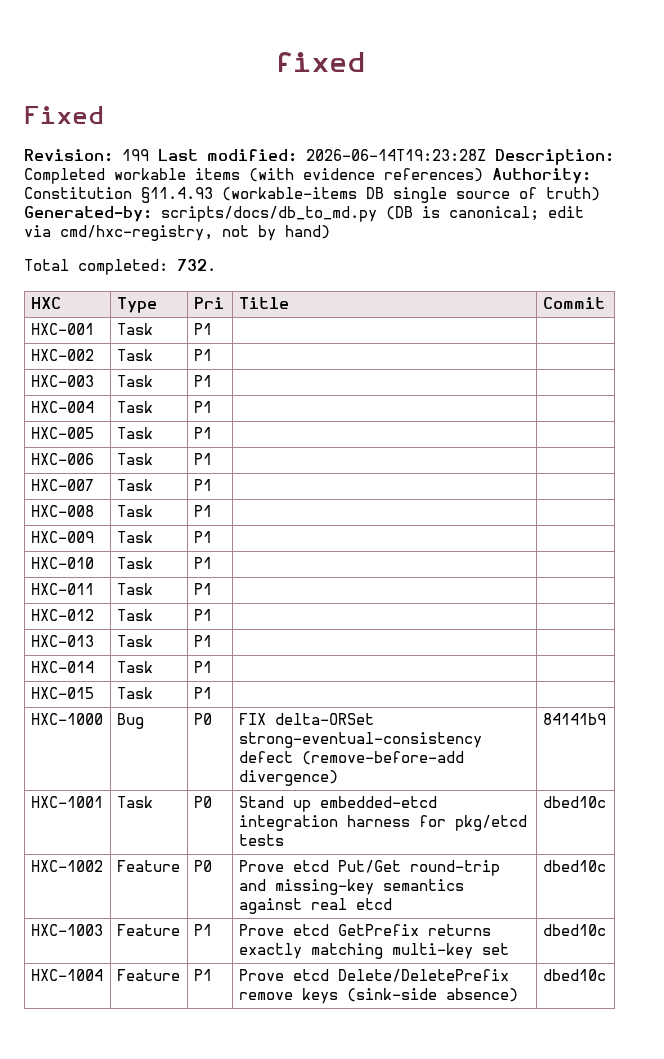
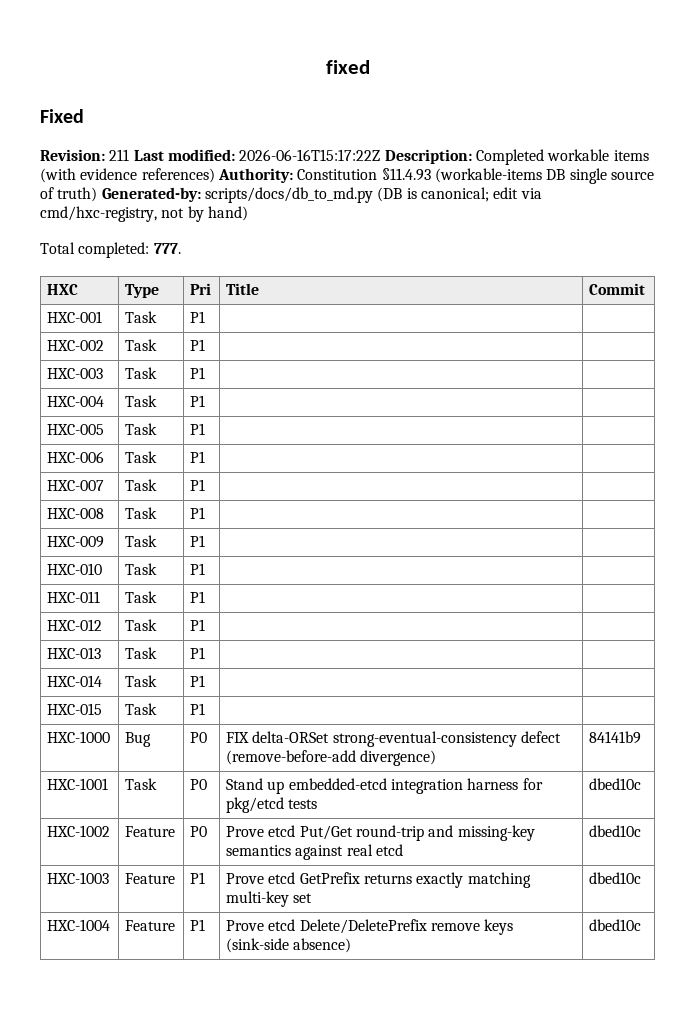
- Revision: 199 Last modified: 2026-06-14T19:23:28Z Description: Completed workable items (with evidence references) Authority: Constitution §11.4.93 (workable-items DB single source of truth) Generated-by: scripts/docs/db_to_md.py (DB is canonical; edit via cmd/hxc-registry, not by hand)
+ Revision: 211 Last modified: 2026-06-16T15:17:22Z Description: Completed workable items (with evidence references) Authority: Constitution §11.4.93 (workable-items DB single source of truth) Generated-by: scripts/docs/db_to_md.py (DB is canonical; edit via cmd/hxc-registry, not by hand)
- Total completed: 732.
+ Total completed: 777.

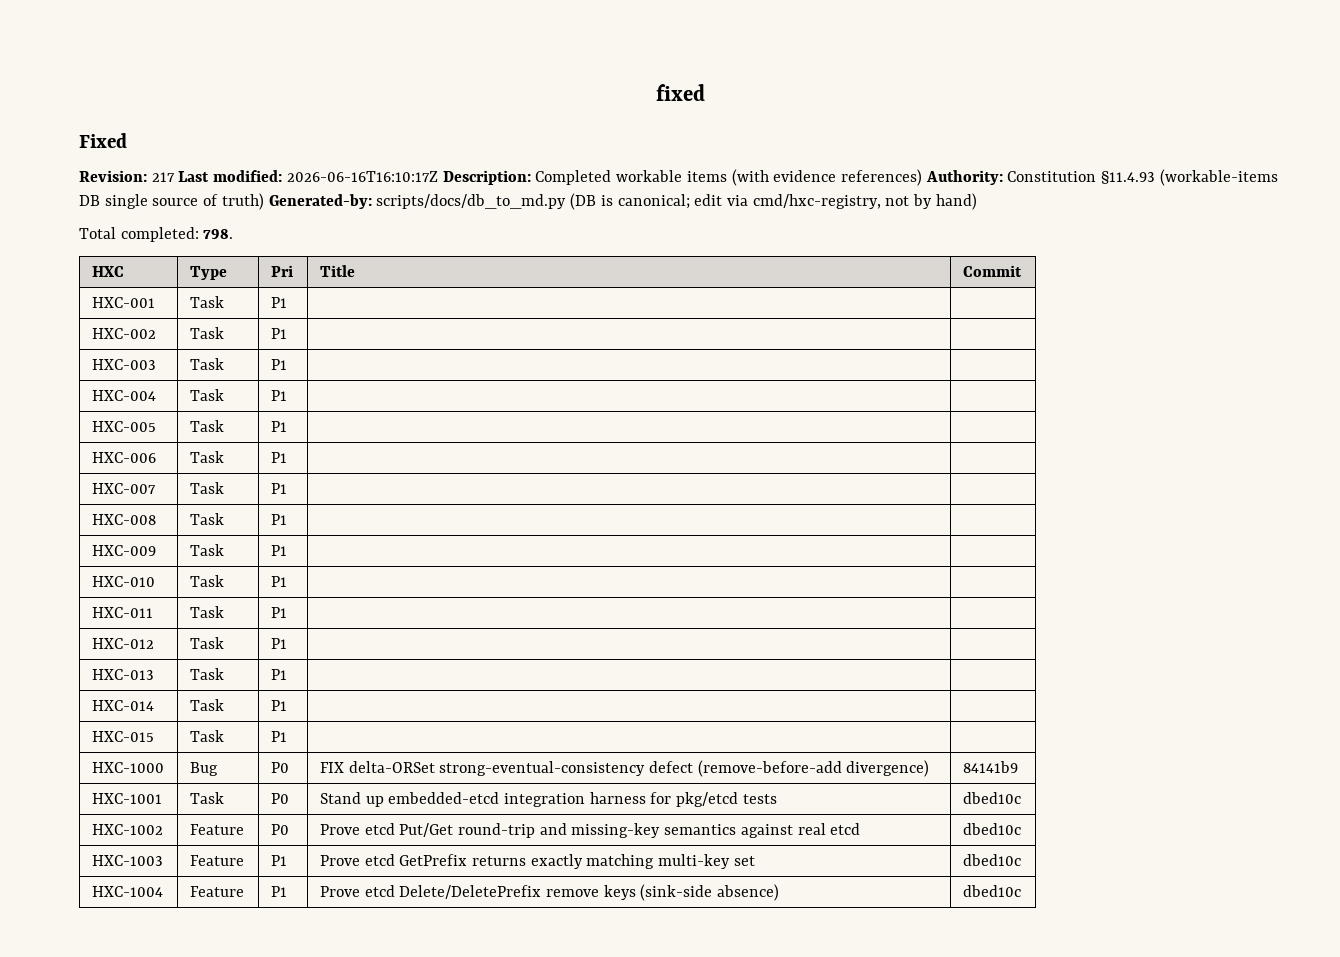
- Revision: 211 Last modified: 2026-06-16T15:17:22Z Description: Completed workable items (with evidence references) Authority: Constitution §11.4.93 (workable-items DB single source of truth) Generated-by: scripts/docs/db_to_md.py (DB is canonical; edit via cmd/hxc-registry, not by hand)
+ Revision: 217 Last modified: 2026-06-16T16:10:17Z Description: Completed workable items (with evidence references) Authority: Constitution §11.4.93 (workable-items DB single source of truth) Generated-by: scripts/docs/db_to_md.py (DB is canonical; edit via cmd/hxc-registry, not by hand)
- Total completed: 777.
+ Total completed: 798.

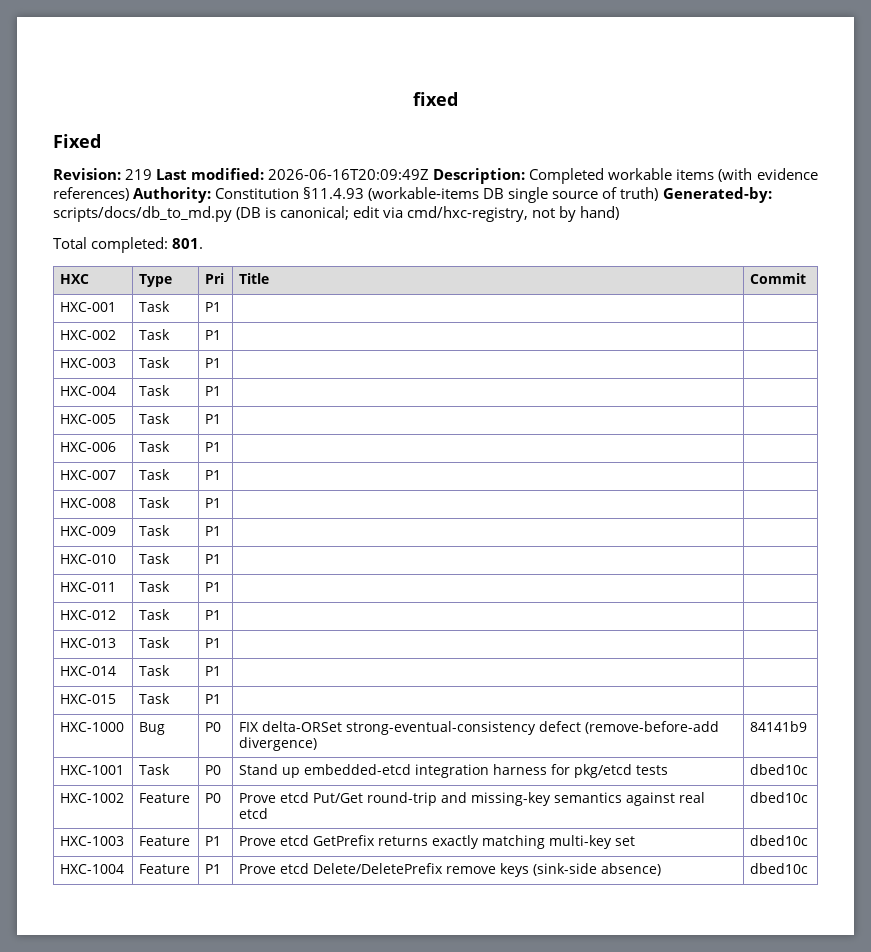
- Revision: 217 Last modified: 2026-06-16T16:10:17Z Description: Completed workable items (with evidence references) Authority: Constitution §11.4.93 (workable-items DB single source of truth) Generated-by: scripts/docs/db_to_md.py (DB is canonical; edit via cmd/hxc-registry, not by hand)
+ Revision: 219 Last modified: 2026-06-16T20:09:49Z Description: Completed workable items (with evidence references) Authority: Constitution §11.4.93 (workable-items DB single source of truth) Generated-by: scripts/docs/db_to_md.py (DB is canonical; edit via cmd/hxc-registry, not by hand)
- Total completed: 798.
+ Total completed: 801.

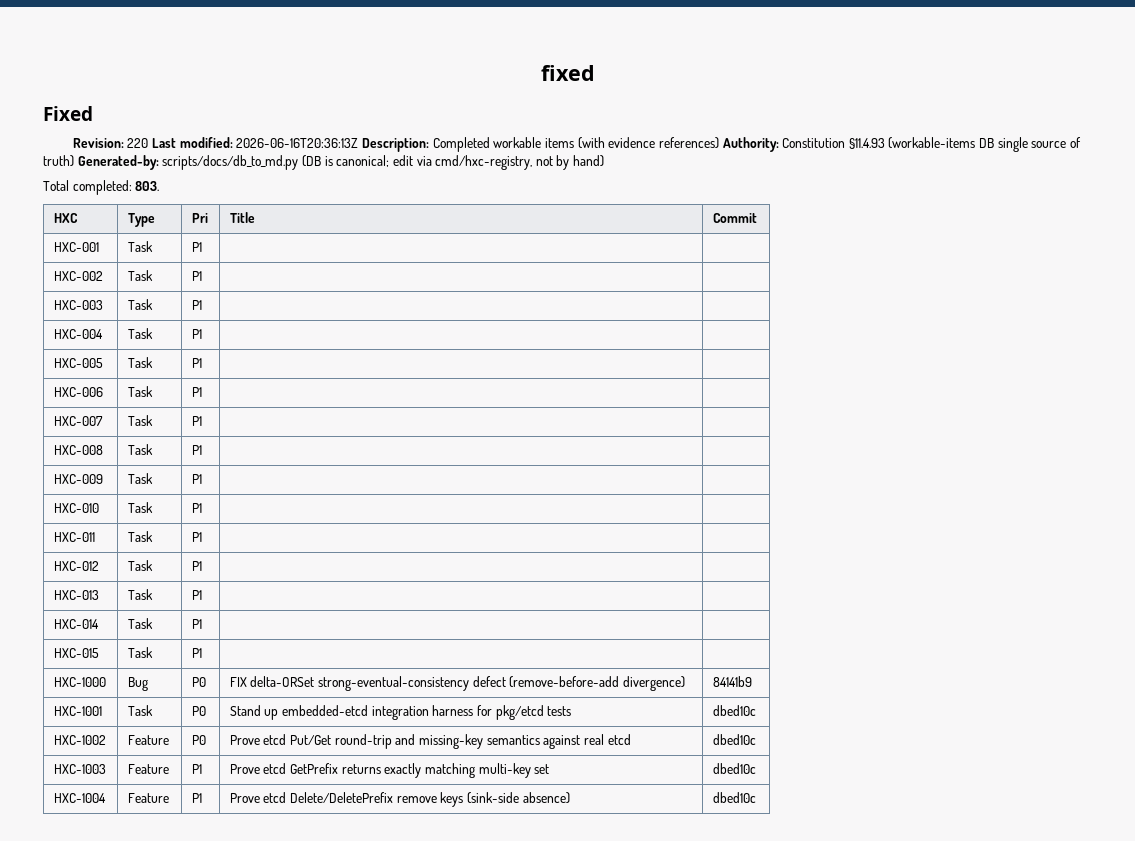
- Revision: 219 Last modified: 2026-06-16T20:09:49Z Description: Completed workable items (with evidence references) Authority: Constitution §11.4.93 (workable-items DB single source of truth) Generated-by: scripts/docs/db_to_md.py (DB is canonical; edit via cmd/hxc-registry, not by hand)
+ Revision: 220 Last modified: 2026-06-16T20:36:13Z Description: Completed workable items (with evidence references) Authority: Constitution §11.4.93 (workable-items DB single source of truth) Generated-by: scripts/docs/db_to_md.py (DB is canonical; edit via cmd/hxc-registry, not by hand)
- Total completed: 801.
+ Total completed: 803.

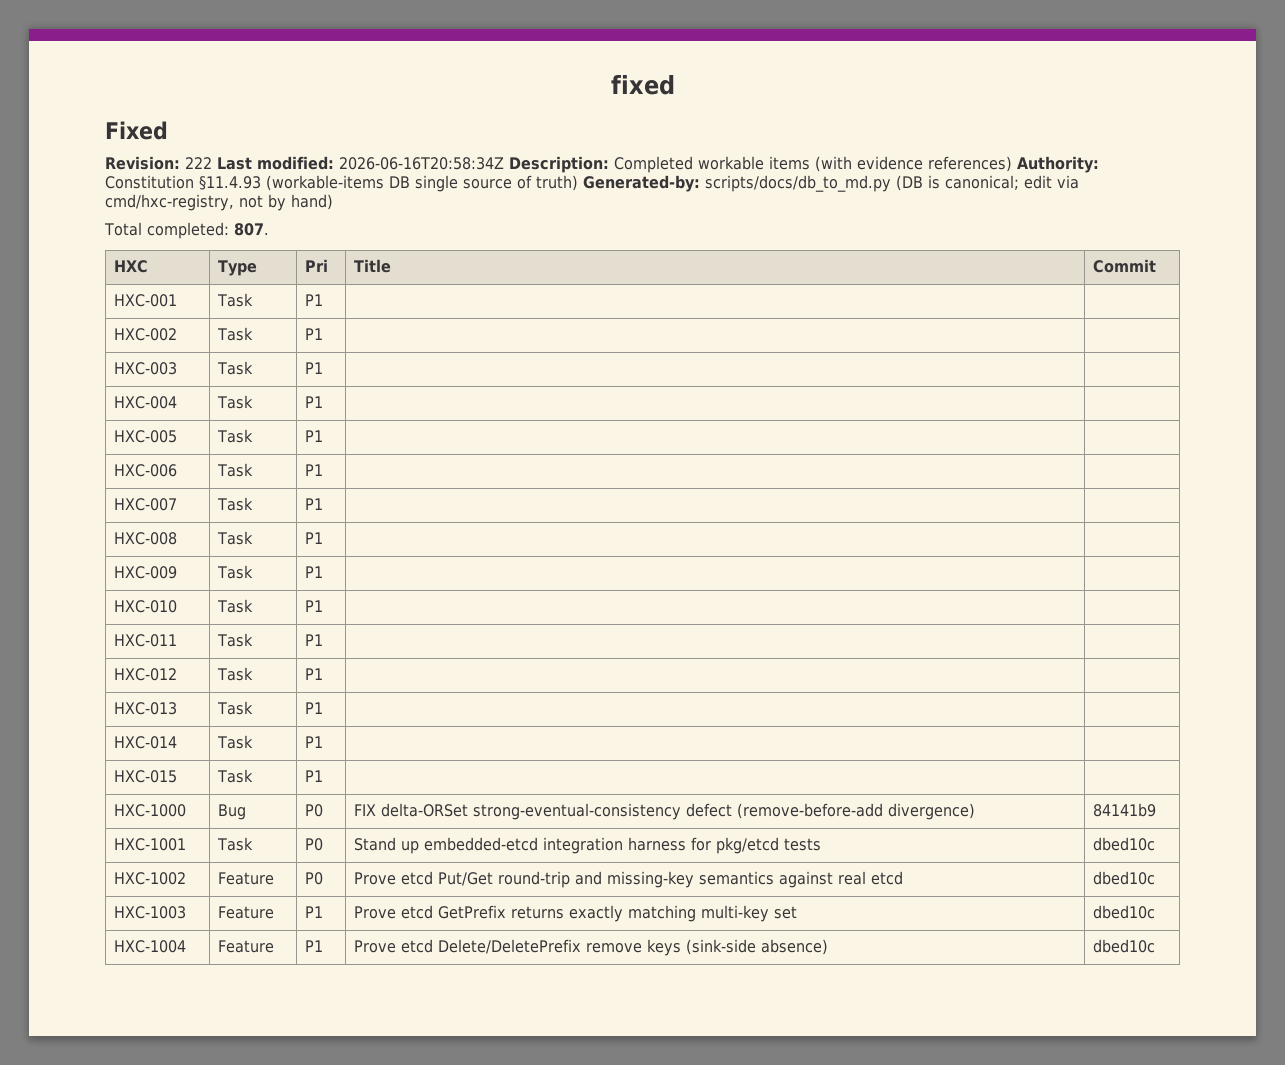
- Revision: 220 Last modified: 2026-06-16T20:36:13Z Description: Completed workable items (with evidence references) Authority: Constitution §11.4.93 (workable-items DB single source of truth) Generated-by: scripts/docs/db_to_md.py (DB is canonical; edit via cmd/hxc-registry, not by hand)
+ Revision: 222 Last modified: 2026-06-16T20:58:34Z Description: Completed workable items (with evidence references) Authority: Constitution §11.4.93 (workable-items DB single source of truth) Generated-by: scripts/docs/db_to_md.py (DB is canonical; edit via cmd/hxc-registry, not by hand)
- Total completed: 803.
+ Total completed: 807.

